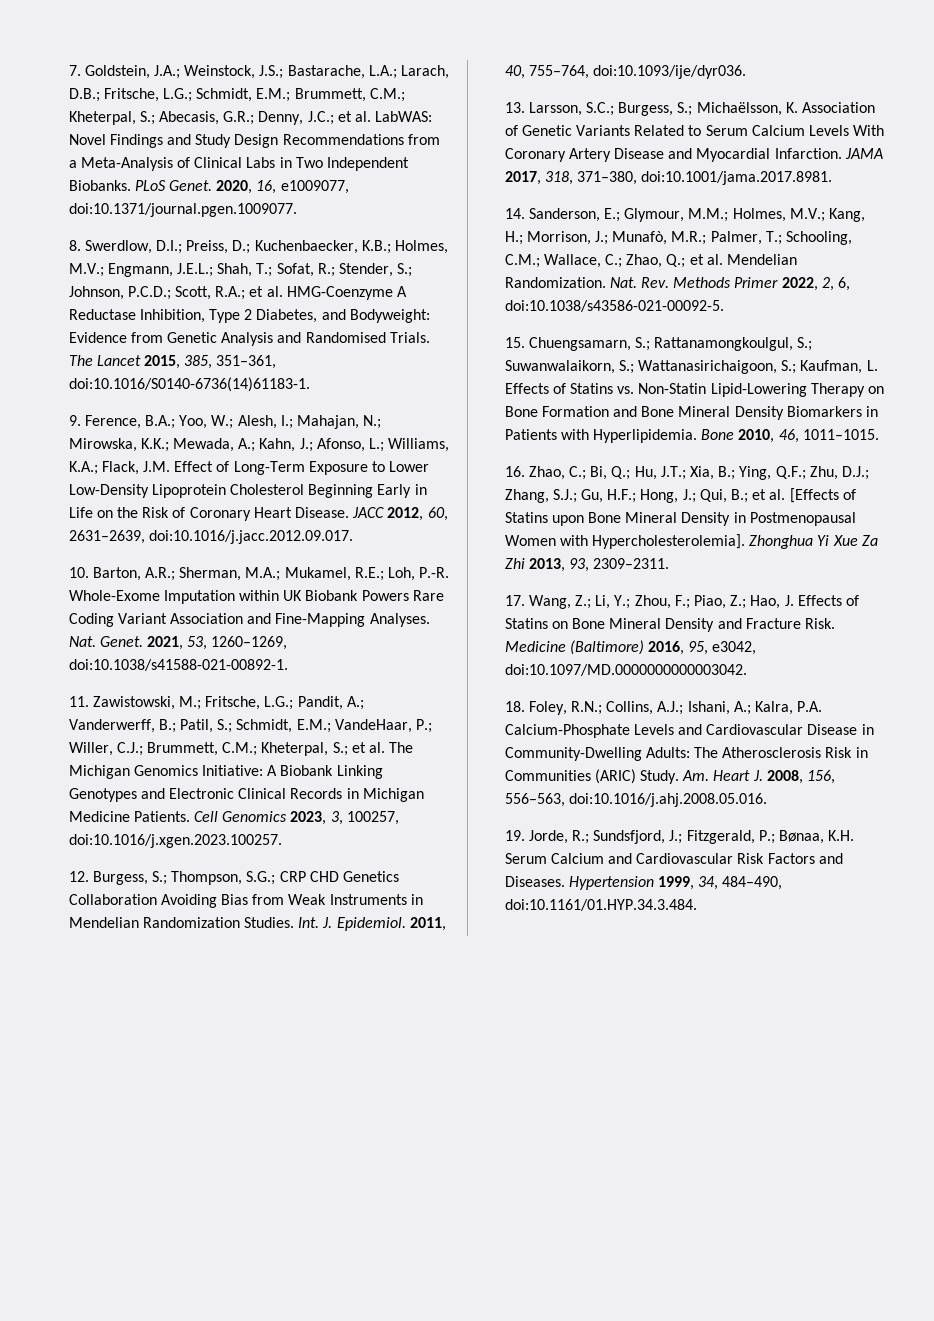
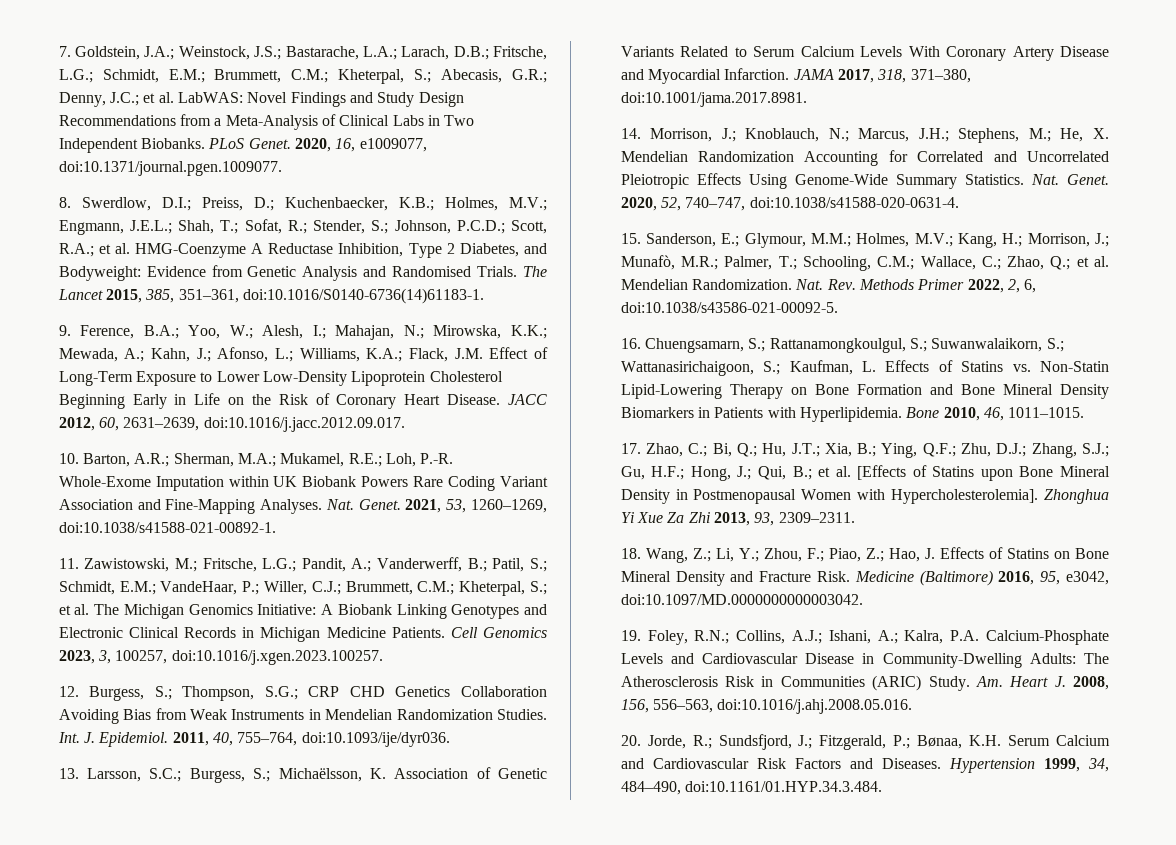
- 14. Sanderson, E.; Glymour, M.M.; Holmes, M.V.; Kang, H.; Morrison, J.; Munafò, M.R.; Palmer, T.; Schooling, C.M.; Wallace, C.; Zhao, Q.; et al. Mendelian Randomization.
+ 14. Morrison, J.; Knoblauch, N.; Marcus, J.H.; Stephens, M.; He, X. Mendelian Randomization Accounting for Correlated and Uncorrelated Pleiotropic Effects Using Genome-Wide Summary Statistics. Nat. Genet. 2020, 52, 740–747, doi:10.1038/s41588-020-0631-4.
+ 15. Sanderson, E.; Glymour, M.M.; Holmes, M.V.; Kang, H.; Morrison, J.; Munafò, M.R.; Palmer, T.; Schooling, C.M.; Wallace, C.; Zhao, Q.; et al. Mendelian Randomization.
- 15. Chuengsamarn, S.; Rattanamongkoulgul, S.; Suwanwalaikorn, S.; Wattanasirichaigoon, S.; Kaufman, L. Effects of Statins vs. Non-Statin Lipid-Lowering Therapy on Bone Formation and Bone Mineral Density Biomarkers in Patients with Hyperlipidemia.
+ 16. Chuengsamarn, S.; Rattanamongkoulgul, S.; Suwanwalaikorn, S.; Wattanasirichaigoon, S.; Kaufman, L. Effects of Statins vs. Non-Statin Lipid-Lowering Therapy on Bone Formation and Bone Mineral Density Biomarkers in Patients with Hyperlipidemia.
- 16. Zhao, C.; Bi, Q.; Hu, J.T.; Xia, B.; Ying, Q.F.; Zhu, D.J.; Zhang, S.J.; Gu, H.F.; Hong, J.; Qui, B.; et al. [Effects of Statins upon Bone Mineral Density in Postmenopausal Women with Hypercholesterolemia].
+ 17. Zhao, C.; Bi, Q.; Hu, J.T.; Xia, B.; Ying, Q.F.; Zhu, D.J.; Zhang, S.J.; Gu, H.F.; Hong, J.; Qui, B.; et al. [Effects of Statins upon Bone Mineral Density in Postmenopausal Women with Hypercholesterolemia].
- 17. Wang, Z.; Li, Y.; Zhou, F.; Piao, Z.; Hao, J. Effects of Statins on Bone Mineral Density and Fracture Risk.
+ 18. Wang, Z.; Li, Y.; Zhou, F.; Piao, Z.; Hao, J. Effects of Statins on Bone Mineral Density and Fracture Risk.
- 18. Foley, R.N.; Collins, A.J.; Ishani, A.; Kalra, P.A. Calcium-Phosphate Levels and Cardiovascular Disease in Community-Dwelling Adults: The Atherosclerosis Risk in Communities (ARIC) Study.
+ 19. Foley, R.N.; Collins, A.J.; Ishani, A.; Kalra, P.A. Calcium-Phosphate Levels and Cardiovascular Disease in Community-Dwelling Adults: The Atherosclerosis Risk in Communities (ARIC) Study.
- 19. Jorde, R.; Sundsfjord, J.; Fitzgerald, P.; Bønaa, K.H. Serum Calcium and Cardiovascular Risk Factors and Diseases.
+ 20. Jorde, R.; Sundsfjord, J.; Fitzgerald, P.; Bønaa, K.H. Serum Calcium and Cardiovascular Risk Factors and Diseases.

